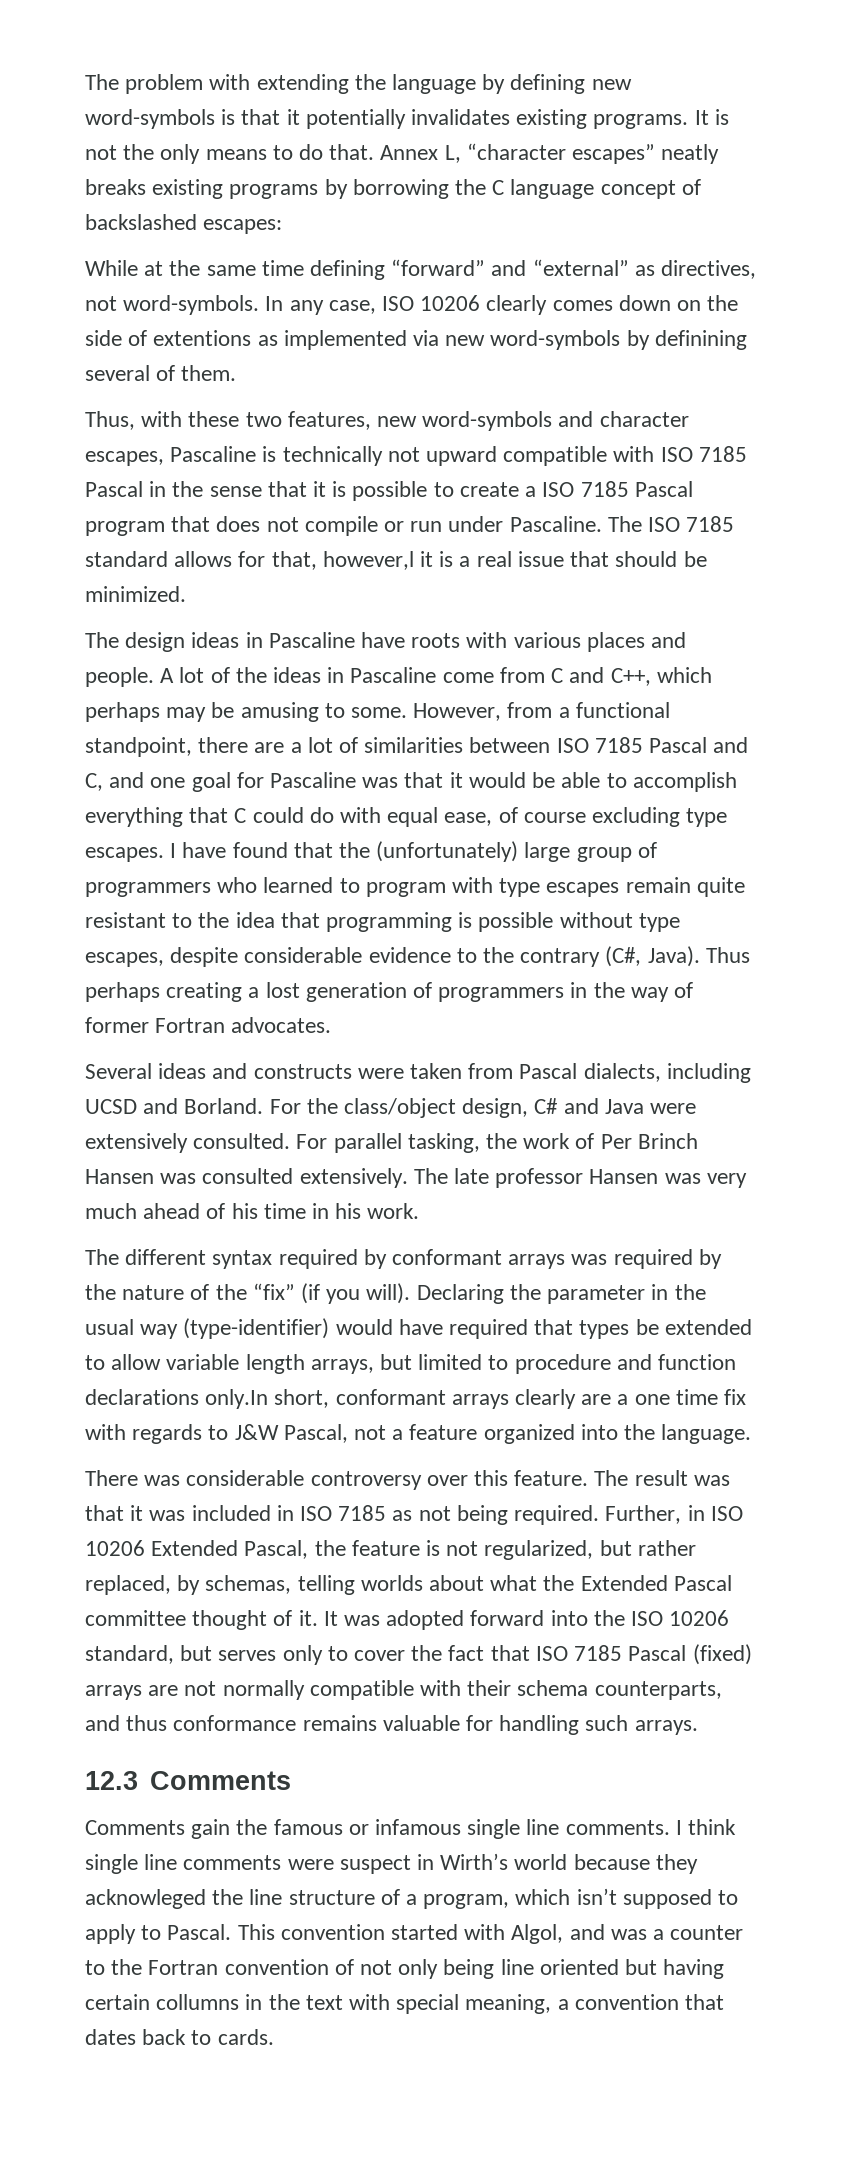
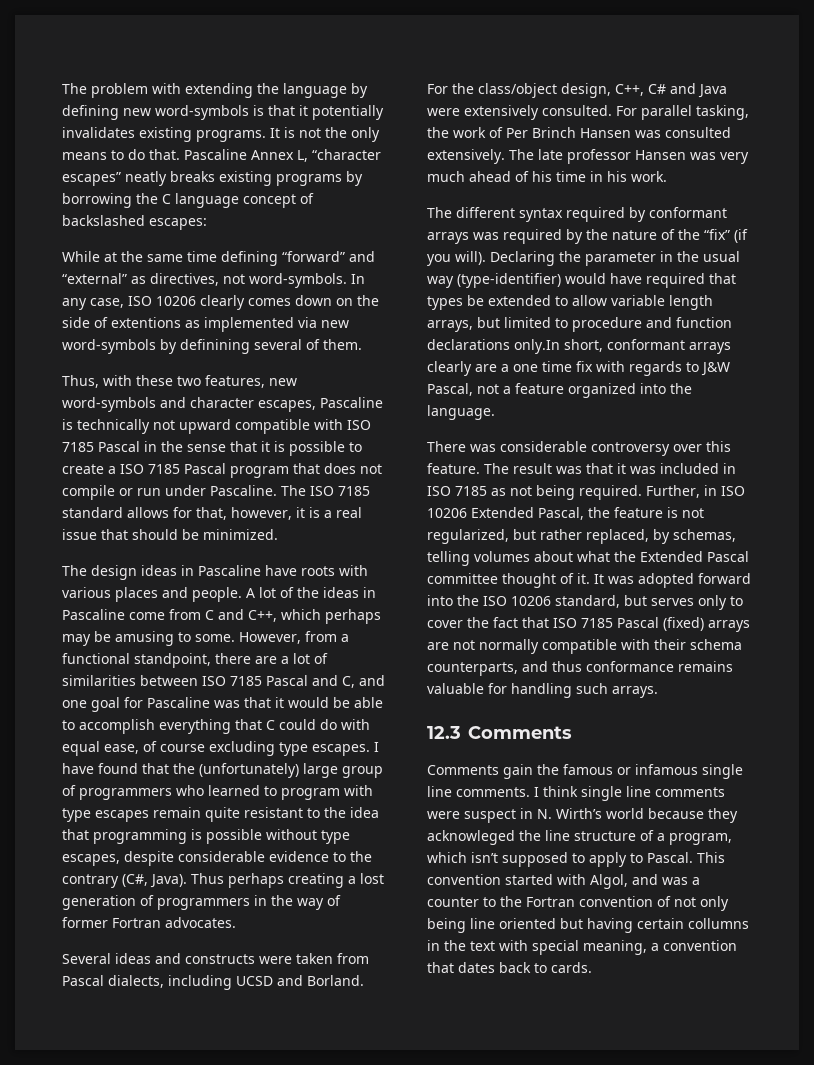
- Annex L, “character escapes” neatly breaks existing programs by borrowing the C language concept of backslashed escapes:
+ Pascaline Annex L, “character escapes” neatly breaks existing programs by borrowing the C language concept of backslashed escapes:
- The ISO 7185 standard allows for that, however,l it is a real issue that should be minimized.
+ The ISO 7185 standard allows for that, however, it is a real issue that should be minimized.
- For the class/object design, C# and Java were extensively consulted.
+ For the class/object design, C++, C# and Java were extensively consulted.
- Further, in ISO 10206 Extended Pascal, the feature is not regularized, but rather replaced, by schemas, telling worlds about what the Extended Pascal committee thought of it.
+ Further, in ISO 10206 Extended Pascal, the feature is not regularized, but rather replaced, by schemas, telling volumes about what the Extended Pascal committee thought of it.
- I think single line comments were suspect in Wirth’s world because they acknowleged the line structure of a program, which isn’t supposed to apply to Pascal.
+ I think single line comments were suspect in N. Wirth’s world because they acknowleged the line structure of a program, which isn’t supposed to apply to Pascal.

